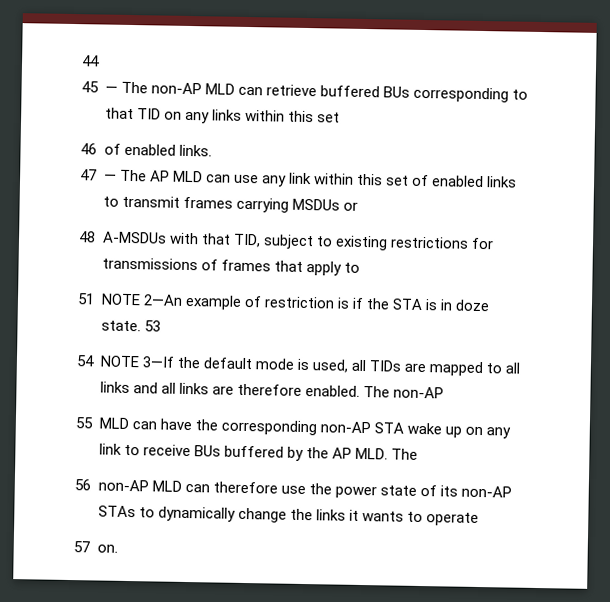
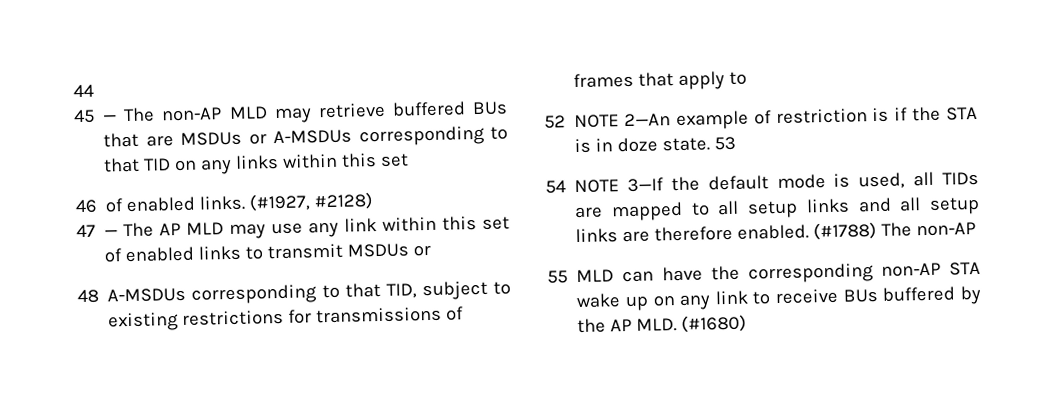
- 45 — The non-AP MLD can retrieve buffered BUs corresponding to that TID on any links within this set
+ 45 — The non-AP MLD may retrieve buffered BUs that are MSDUs or A-MSDUs corresponding to that TID on any links within this set
+ (#1927, #2128)
- 47 — The AP MLD can use any link within this set of enabled links to transmit frames carrying MSDUs or
+ 47 — The AP MLD may use any link within this set of enabled links to transmit MSDUs or
- 48 A-MSDUs with that TID, subject to existing restrictions for transmissions of frames that apply to
+ 48 A-MSDUs corresponding to that TID, subject to existing restrictions for transmissions of frames that apply to
- 51 NOTE 2—An example of restriction is if the STA is in doze state.
+ 52 NOTE 2—An example of restriction is if the STA is in doze state.
- 54 NOTE 3—If the default mode is used, all TIDs are mapped to all links and all links are therefore enabled. The non-AP
+ 54 NOTE 3—If the default mode is used, all TIDs are mapped to all setup links and all setup links are therefore enabled. (#1788) The non-AP
- 55 MLD can have the corresponding non-AP STA wake up on any link to receive BUs buffered by the AP MLD. The
- 56 non-AP MLD can therefore use the power state of its non-AP STAs to dynamically change the links it wants to operate
- 57 on.
+ 55 MLD can have the corresponding non-AP STA wake up on any link to receive BUs buffered by the AP MLD. (#1680)

